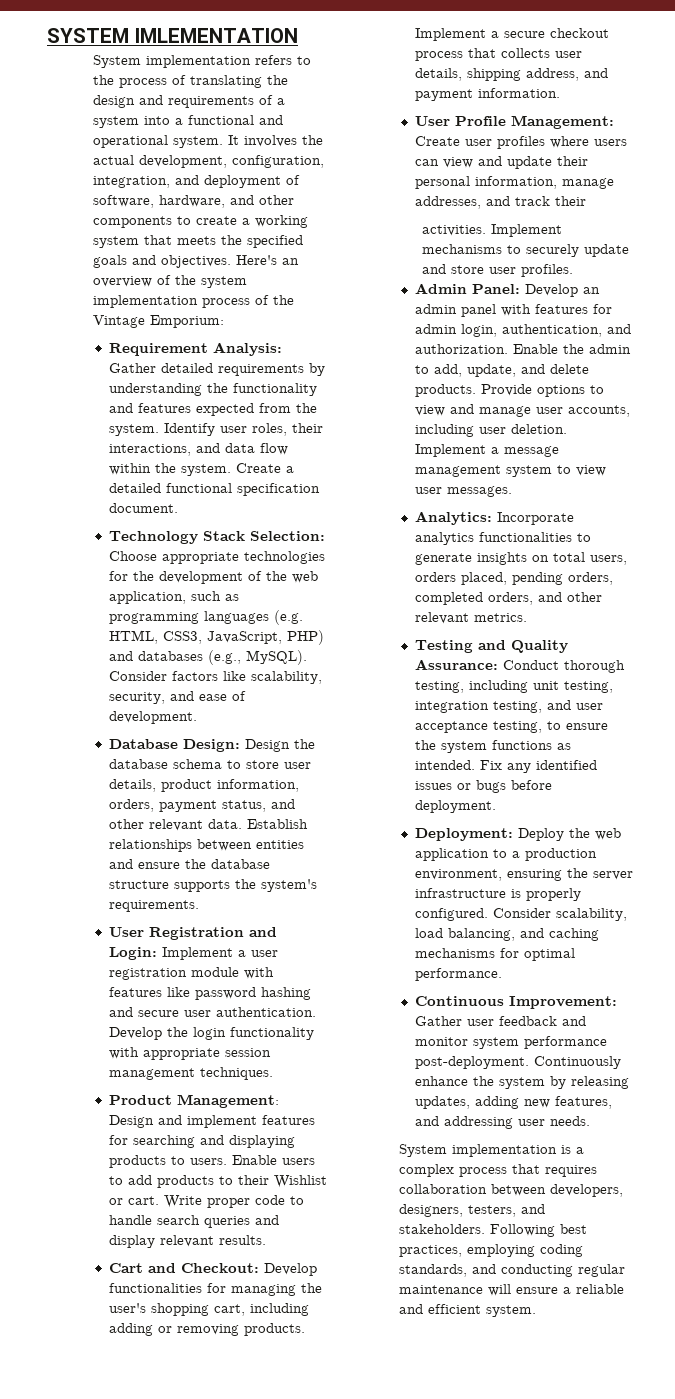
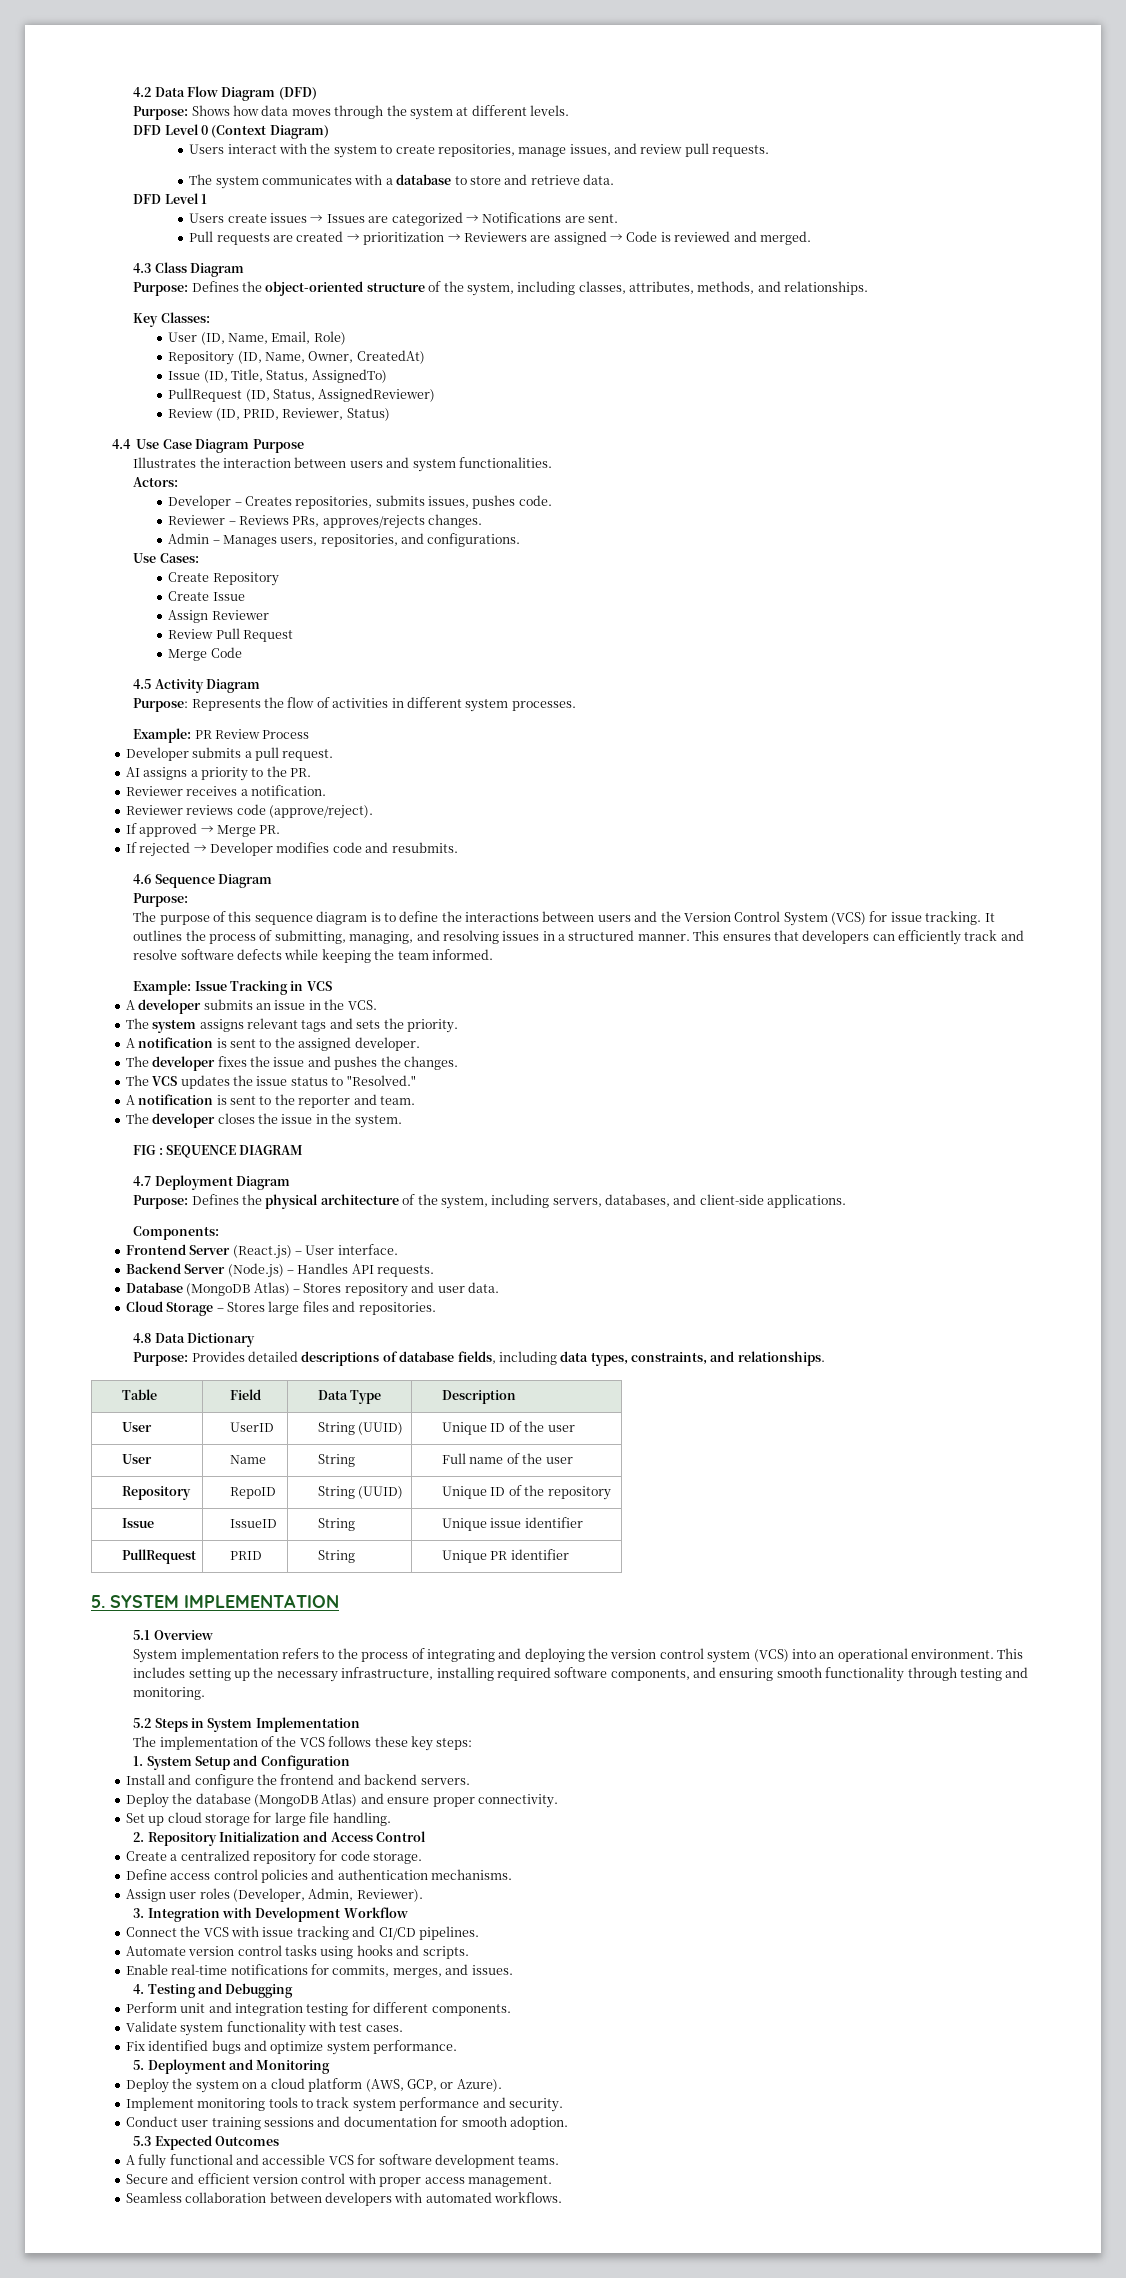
- SYSTEM IMLEMENTATION
+ 4.2 Data Flow Diagram (DFD)
+ Purpose: Shows how data moves through the system at different levels.
+ DFD Level 0 (Context Diagram)
+ Users interact with the system to create repositories, manage issues, and review pull requests.
+ The system communicates with a database to store and retrieve data.
+ DFD Level 1
+ Users create issues → Issues are categorized → Notifications are sent.
+ Pull requests are created → prioritization → Reviewers are assigned → Code is reviewed and merged.
+ 4.3 Class Diagram
+ Purpose: Defines the object-oriented structure of the system, including classes, attributes, methods, and relationships.
+ Key Classes:
+ User (ID, Name, Email, Role)
+ Repository (ID, Name, Owner, CreatedAt)
+ Issue (ID, Title, Status, AssignedTo)
+ PullRequest (ID, Status, AssignedReviewer)
+ Review (ID, PRID, Reviewer, Status)
+ 4.4 Use Case Diagram Purpose
+ Illustrates the interaction between users and system functionalities.
+ Actors:
+ Developer – Creates repositories, submits issues, pushes code.
+ Reviewer – Reviews PRs, approves/rejects changes.
+ Admin – Manages users, repositories, and configurations.
+ Use Cases:
+ Create Repository
+ Create Issue
+ Assign Reviewer
+ Review Pull Request
+ Merge Code
+ 4.5 Activity Diagram
+ Purpose: Represents the flow of activities in different system processes.
+ Example: PR Review Process
+ Developer submits a pull request.
+ AI assigns a priority to the PR.
+ Reviewer receives a notification.
+ Reviewer reviews code (approve/reject).
+ If approved → Merge PR.
+ If rejected → Developer modifies code and resubmits.
+ 4.6 Sequence Diagram
+ Purpose:
+ The purpose of this sequence diagram is to define the interactions between users and the Version Control System (VCS) for issue tracking. It outlines the process of submitting, managing, and resolving issues in a structured manner. This ensures that developers can efficiently track and resolve software defects while keeping the team informed.
+ Example: Issue Tracking in VCS
+ A developer submits an issue in the VCS.
+ The system assigns relevant tags and sets the priority.
+ A notification is sent to the assigned developer.
+ The developer fixes the issue and pushes the changes.
+ The VCS updates the issue status to "Resolved."
+ A notification is sent to the reporter and team.
+ The developer closes the issue in the system.
+ FIG : SEQUENCE DIAGRAM
+ 4.7 Deployment Diagram
+ Purpose: Defines the physical architecture of the system, including servers, databases, and client-side applications.
+ Components:
+ Frontend Server (React.js) – User interface.
+ Backend Server (Node.js) – Handles API requests.
+ Database (MongoDB Atlas) – Stores repository and user data.
+ Cloud Storage – Stores large files and repositories.
+ 4.8 Data Dictionary
+ Purpose: Provides detailed descriptions of database fields, including data types, constraints, and relationships.
+ Table | Field | Data Type | Description
+ User | UserID | String (UUID) | Unique ID of the user
+ User | Name | String | Full name of the user
+ Repository | RepoID | String (UUID) | Unique ID of the repository
+ Issue | IssueID | String | Unique issue identifier
+ PullRequest | PRID | String | Unique PR identifier
+ 5. SYSTEM IMPLEMENTATION
+ 5.1 Overview
- System implementation refers to the process of translating the design and requirements of a system into a functional and operational system. It involves the actual development, configuration, integration, and deployment of software, hardware, and other components to create a working system that meets the specified goals and objectives. Here's an overview of the system implementation process of the Vintage Emporium:
- Requirement Analysis: Gather detailed requirements by understanding the functionality and features expected from the system. Identify user roles, their interactions, and data flow within the system. Create a detailed functional specification document.
- Technology Stack Selection: Choose appropriate technologies for the development of the web application, such as programming languages (e.g. HTML, CSS3, JavaScript, PHP) and databases (e.g., MySQL). Consider factors like scalability, security, and ease of development.
- Database Design: Design the database schema to store user details, product information, orders, payment status, and other relevant data. Establish relationships between entities and ensure the database structure supports the system's requirements.
- User Registration and Login: Implement a user registration module with features like password hashing and secure user authentication. Develop the login functionality with appropriate session management techniques.
- Product Management: Design and implement features for searching and displaying products to users. Enable users to add products to their Wishlist or cart. Write proper code to handle search queries and display relevant results.
- Cart and Checkout: Develop functionalities for managing the user's shopping cart, including adding or removing products. Implement a secure checkout process that collects user details, shipping address, and payment information.
- User Profile Management: Create user profiles where users can view and update their personal information, manage addresses, and track their
- activities. Implement mechanisms to securely update and store user profiles.
- Admin Panel: Develop an admin panel with features for admin login, authentication, and authorization. Enable the admin to add, update, and delete products. Provide options to view and manage user accounts, including user deletion. Implement a message management system to view user messages.
- Analytics: Incorporate analytics functionalities to generate insights on total users, orders placed, pending orders, completed orders, and other relevant metrics.
- Testing and Quality Assurance: Conduct thorough testing, including unit testing, integration testing, and user acceptance testing, to ensure the system functions as intended. Fix any identified issues or bugs before deployment.
- Deployment: Deploy the web application to a production environment, ensuring the server infrastructure is properly configured. Consider scalability, load balancing, and caching mechanisms for optimal performance.
- Continuous Improvement: Gather user feedback and monitor system performance post-deployment. Continuously enhance the system by releasing updates, adding new features, and addressing user needs.
- System implementation is a complex process that requires collaboration between developers, designers, testers, and stakeholders. Following best practices, employing coding standards, and conducting regular maintenance will ensure a reliable and efficient system.
+ System implementation refers to the process of integrating and deploying the version control system (VCS) into an operational environment. This includes setting up the necessary infrastructure, installing required software components, and ensuring smooth functionality through testing and monitoring.
+ 5.2 Steps in System Implementation
+ The implementation of the VCS follows these key steps:
+ 1. System Setup and Configuration
+ Install and configure the frontend and backend servers.
+ Deploy the database (MongoDB Atlas) and ensure proper connectivity.
+ Set up cloud storage for large file handling.
+ 2. Repository Initialization and Access Control
+ Create a centralized repository for code storage.
+ Define access control policies and authentication mechanisms.
+ Assign user roles (Developer, Admin, Reviewer).
+ 3. Integration with Development Workflow
+ Connect the VCS with issue tracking and CI/CD pipelines.
+ Automate version control tasks using hooks and scripts.
+ Enable real-time notifications for commits, merges, and issues.
+ 4. Testing and Debugging
+ Perform unit and integration testing for different components.
+ Validate system functionality with test cases.
+ Fix identified bugs and optimize system performance.
+ 5. Deployment and Monitoring
+ Deploy the system on a cloud platform (AWS, GCP, or Azure).
+ Implement monitoring tools to track system performance and security.
+ Conduct user training sessions and documentation for smooth adoption.
+ 5.3 Expected Outcomes
+ A fully functional and accessible VCS for software development teams.
+ Secure and efficient version control with proper access management.
+ Seamless collaboration between developers with automated workflows.

